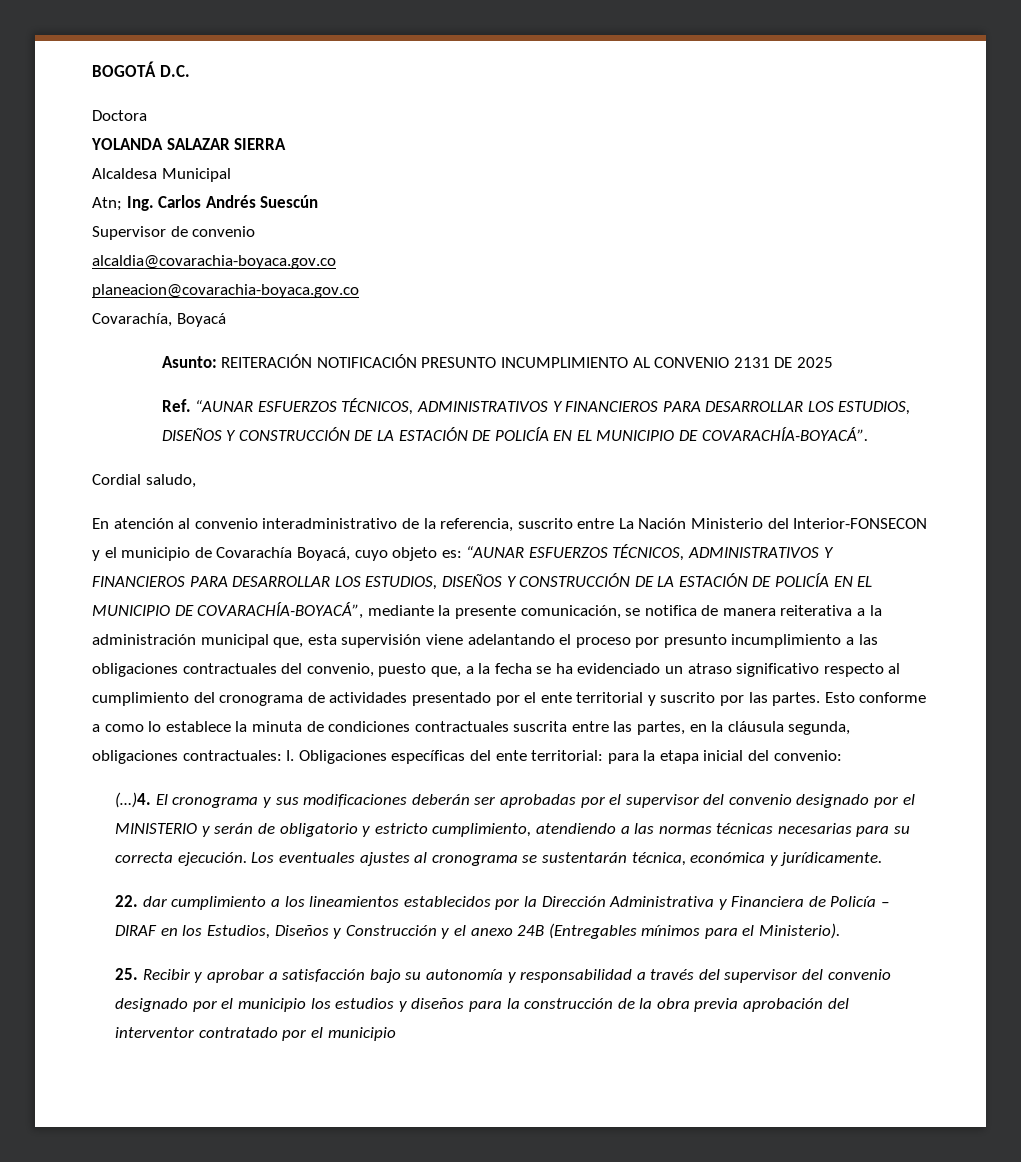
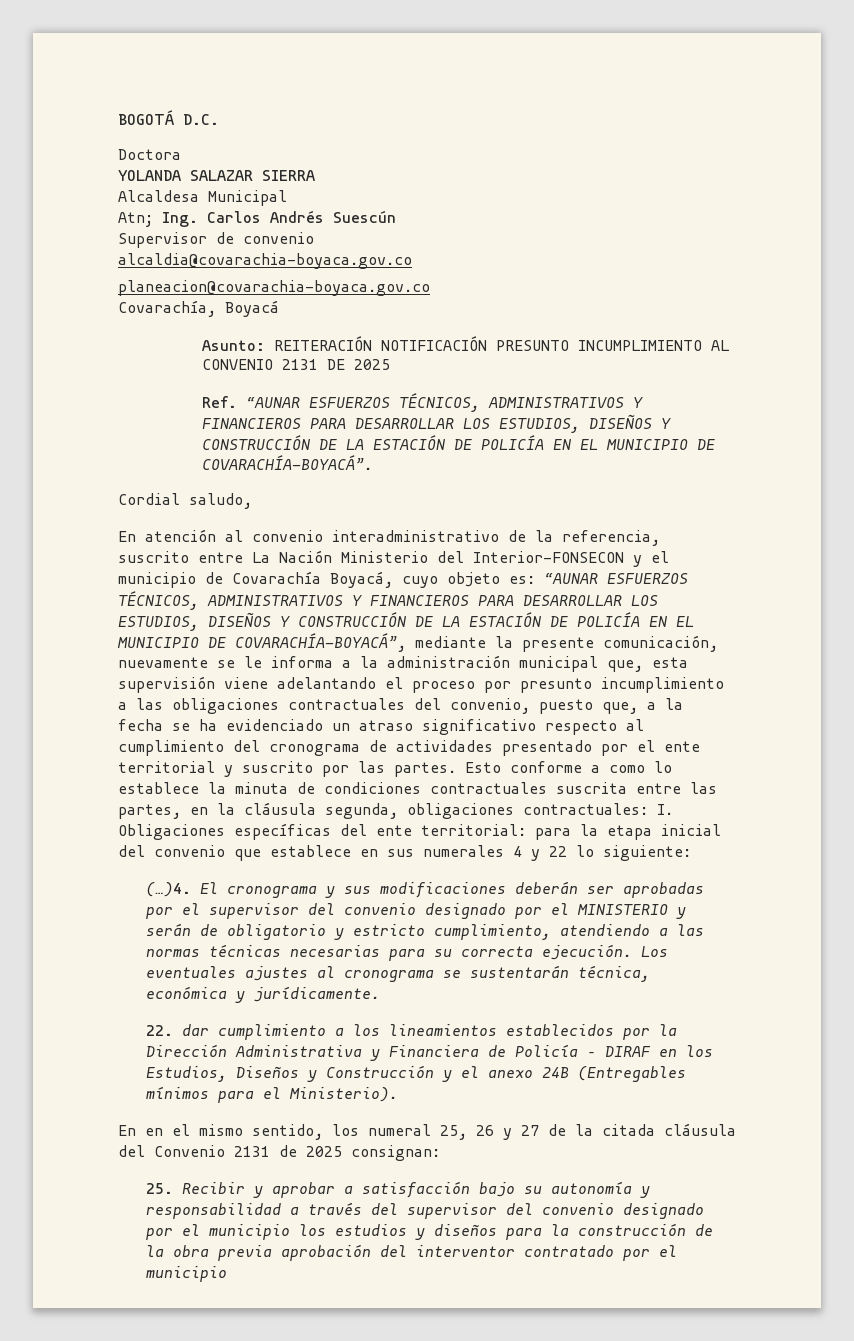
- “AUNAR ESFUERZOS TÉCNICOS, ADMINISTRATIVOS Y FINANCIEROS PARA DESARROLLAR LOS ESTUDIOS, DISEÑOS Y CONSTRUCCIÓN DE LA ESTACIÓN DE POLICÍA EN EL MUNICIPIO DE COVARACHÍA-BOYACÁ”, mediante la presente comunicación, se notifica de manera reiterativa a la administración municipal que, esta supervisión viene adelantando el proceso por presunto incumplimiento a las obligaciones contractuales del convenio, puesto que, a la fecha se ha evidenciado un atraso significativo respecto al cumplimiento del cronograma de actividades presentado por el ente territorial y suscrito por las partes.
+ “AUNAR ESFUERZOS TÉCNICOS, ADMINISTRATIVOS Y FINANCIEROS PARA DESARROLLAR LOS ESTUDIOS, DISEÑOS Y CONSTRUCCIÓN DE LA ESTACIÓN DE POLICÍA EN EL MUNICIPIO DE COVARACHÍA-BOYACÁ”, mediante la presente comunicación, nuevamente se le informa a la administración municipal que, esta supervisión viene adelantando el proceso por presunto incumplimiento a las obligaciones contractuales del convenio, puesto que, a la fecha se ha evidenciado un atraso significativo respecto al cumplimiento del cronograma de actividades presentado por el ente territorial y suscrito por las partes.
- Esto conforme a como lo establece la minuta de condiciones contractuales suscrita entre las partes, en la cláusula segunda, obligaciones contractuales: I. Obligaciones específicas del ente territorial: para la etapa inicial del convenio:
+ Esto conforme a como lo establece la minuta de condiciones contractuales suscrita entre las partes, en la cláusula segunda, obligaciones contractuales: I. Obligaciones específicas del ente territorial: para la etapa inicial del convenio que establece en sus numerales 4 y 22 lo siguiente:
+ En en el mismo sentido, los numeral 25, 26 y 27 de la citada cláusula del Convenio 2131 de 2025 consignan:

